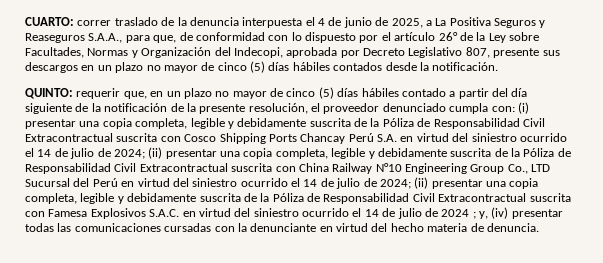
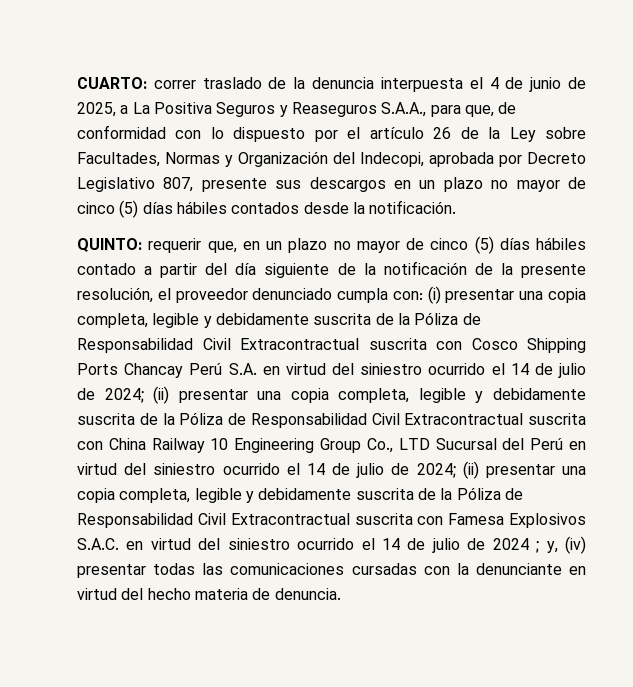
- correr traslado de la denuncia interpuesta el 4 de junio de 2025, a La Positiva Seguros y Reaseguros S.A.A., para que, de conformidad con lo dispuesto por el artículo 26° de la Ley sobre Facultades, Normas y Organización del Indecopi, aprobada por Decreto Legislativo 807, presente sus descargos en un plazo no mayor de cinco (5) días hábiles contados desde la notificación.
+ correr traslado de la denuncia interpuesta el 4 de junio de 2025, a La Positiva Seguros y Reaseguros S.A.A., para que, de conformidad con lo dispuesto por el artículo 26 de la Ley sobre Facultades, Normas y Organización del Indecopi, aprobada por Decreto Legislativo 807, presente sus descargos en un plazo no mayor de cinco (5) días hábiles contados desde la notificación.
- (ii) presentar una copia completa, legible y debidamente suscrita de la Póliza de Responsabilidad Civil Extracontractual suscrita con China Railway N°10 Engineering Group Co., LTD Sucursal del Perú en virtud del siniestro ocurrido el 14 de julio de 2024;
+ (ii) presentar una copia completa, legible y debidamente suscrita de la Póliza de Responsabilidad Civil Extracontractual suscrita con China Railway 10 Engineering Group Co., LTD Sucursal del Perú en virtud del siniestro ocurrido el 14 de julio de 2024;

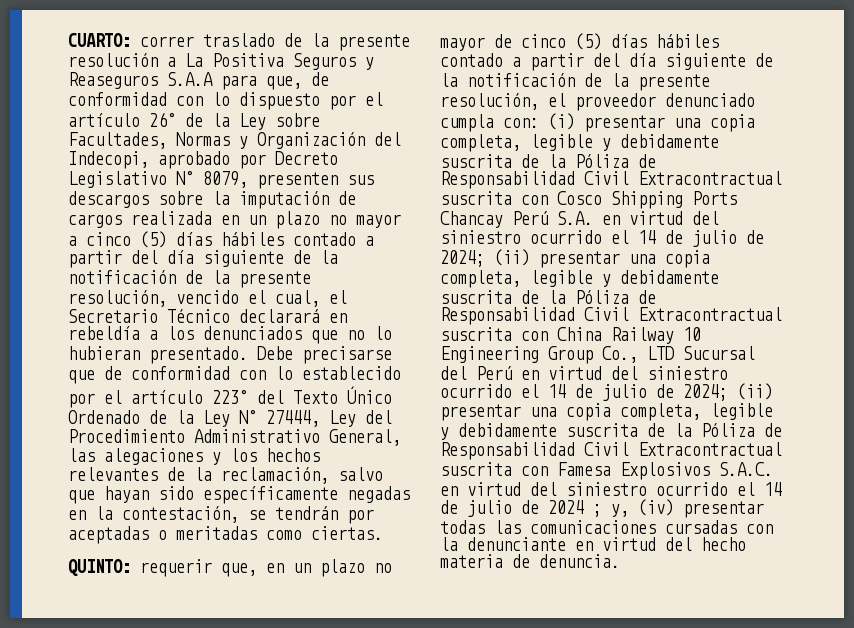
- CUARTO: correr traslado de la denuncia interpuesta el 4 de junio de 2025, a La Positiva Seguros y Reaseguros S.A.A., para que, de conformidad con lo dispuesto por el artículo 26 de la Ley sobre Facultades, Normas y Organización del Indecopi, aprobada por Decreto Legislativo 807, presente sus descargos en un plazo no mayor de cinco (5) días hábiles contados desde la notificación.
+ CUARTO: correr traslado de la presente resolución a La Positiva Seguros y Reaseguros S.A.A para que, de conformidad con lo dispuesto por el artículo 26° de la Ley sobre Facultades, Normas y Organización del Indecopi, aprobado por Decreto Legislativo N° 8079, presenten sus descargos sobre la imputación de cargos realizada en un plazo no mayor a cinco (5) días hábiles contado a partir del día siguiente de la notificación de la presente resolución, vencido el cual, el Secretario Técnico declarará en rebeldía a los denunciados que no lo hubieran presentado. Debe precisarse que de conformidad con lo establecido por el artículo 223° del Texto Único Ordenado de la Ley N° 27444, Ley del Procedimiento Administrativo General, las alegaciones y los hechos relevantes de la reclamación, salvo que hayan sido específicamente negadas en la contestación, se tendrán por aceptadas o meritadas como ciertas.

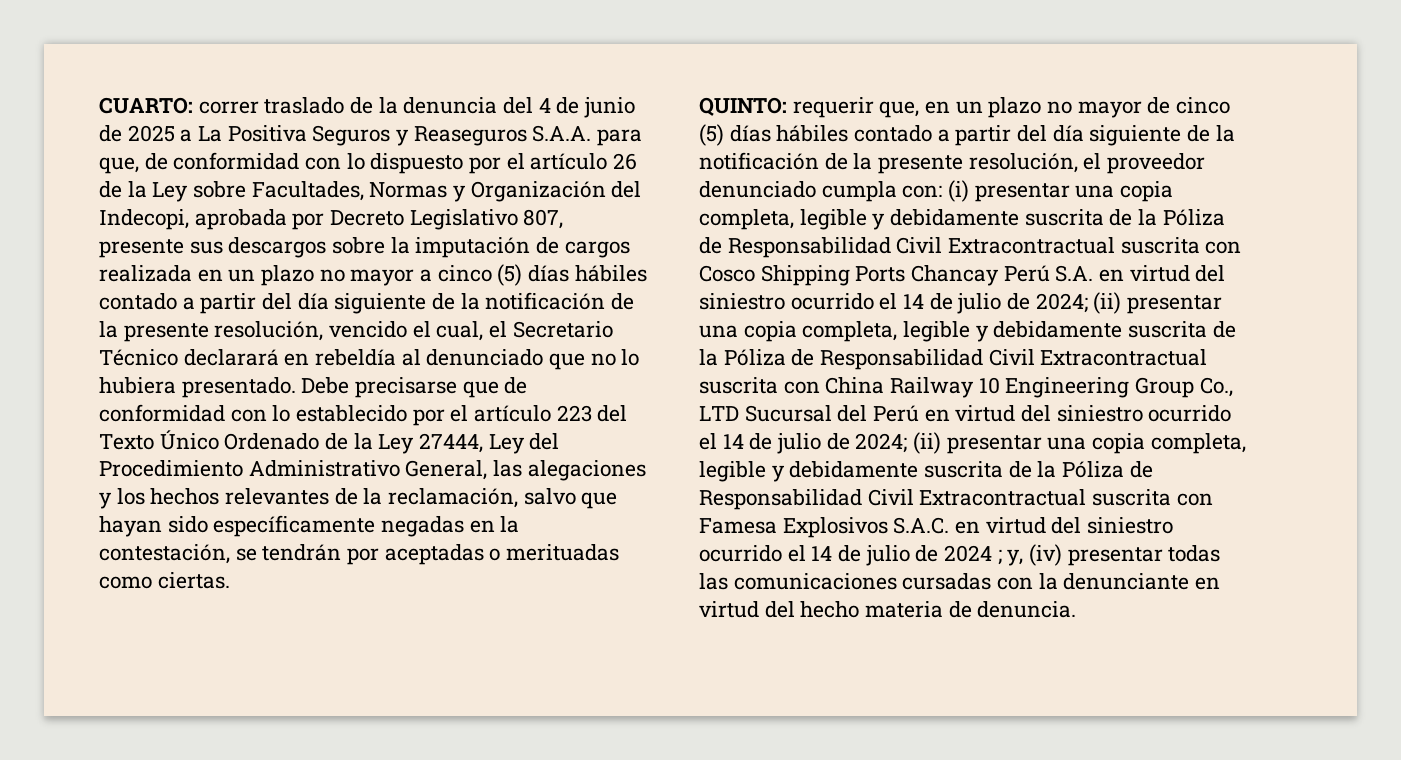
- correr traslado de la presente resolución a La Positiva Seguros y Reaseguros S.A.A para que, de conformidad con lo dispuesto por el artículo 26° de la Ley sobre Facultades, Normas y Organización del Indecopi, aprobado por Decreto Legislativo N° 8079, presenten sus descargos sobre la imputación de cargos realizada en un plazo no mayor a cinco (5) días hábiles contado a partir del día siguiente de la notificación de la presente resolución, vencido el cual, el Secretario Técnico declarará en rebeldía a los denunciados que no lo hubieran presentado.
+ correr traslado de la denuncia del 4 de junio de 2025 a La Positiva Seguros y Reaseguros S.A.A. para que, de conformidad con lo dispuesto por el artículo 26 de la Ley sobre Facultades, Normas y Organización del Indecopi, aprobada por Decreto Legislativo 807, presente sus descargos sobre la imputación de cargos realizada en un plazo no mayor a cinco (5) días hábiles contado a partir del día siguiente de la notificación de la presente resolución, vencido el cual, el Secretario Técnico declarará en rebeldía al denunciado que no lo hubiera presentado.
- Debe precisarse que de conformidad con lo establecido por el artículo 223° del Texto Único Ordenado de la Ley N° 27444, Ley del Procedimiento Administrativo General, las alegaciones y los hechos relevantes de la reclamación, salvo que hayan sido específicamente negadas en la contestación, se tendrán por aceptadas o meritadas como ciertas.
+ Debe precisarse que de conformidad con lo establecido por el artículo 223 del Texto Único Ordenado de la Ley 27444, Ley del Procedimiento Administrativo General, las alegaciones y los hechos relevantes de la reclamación, salvo que hayan sido específicamente negadas en la contestación, se tendrán por aceptadas o merituadas como ciertas.

